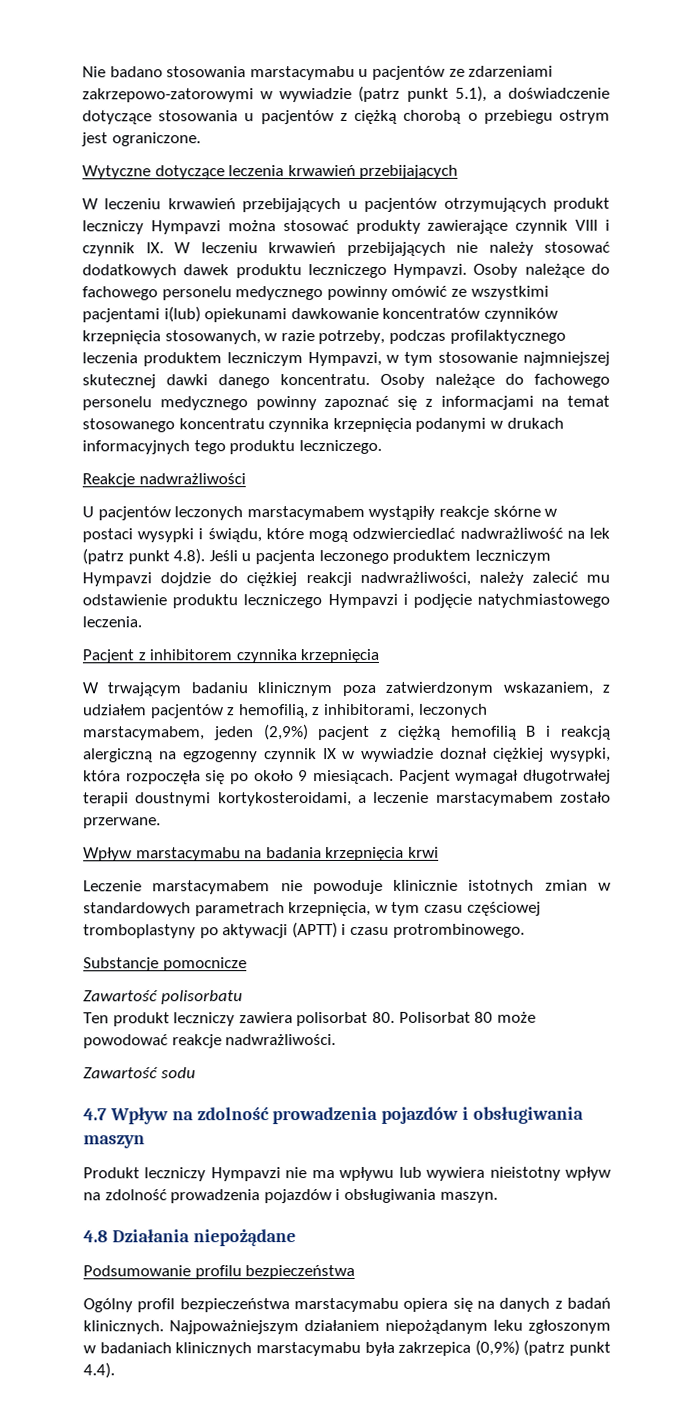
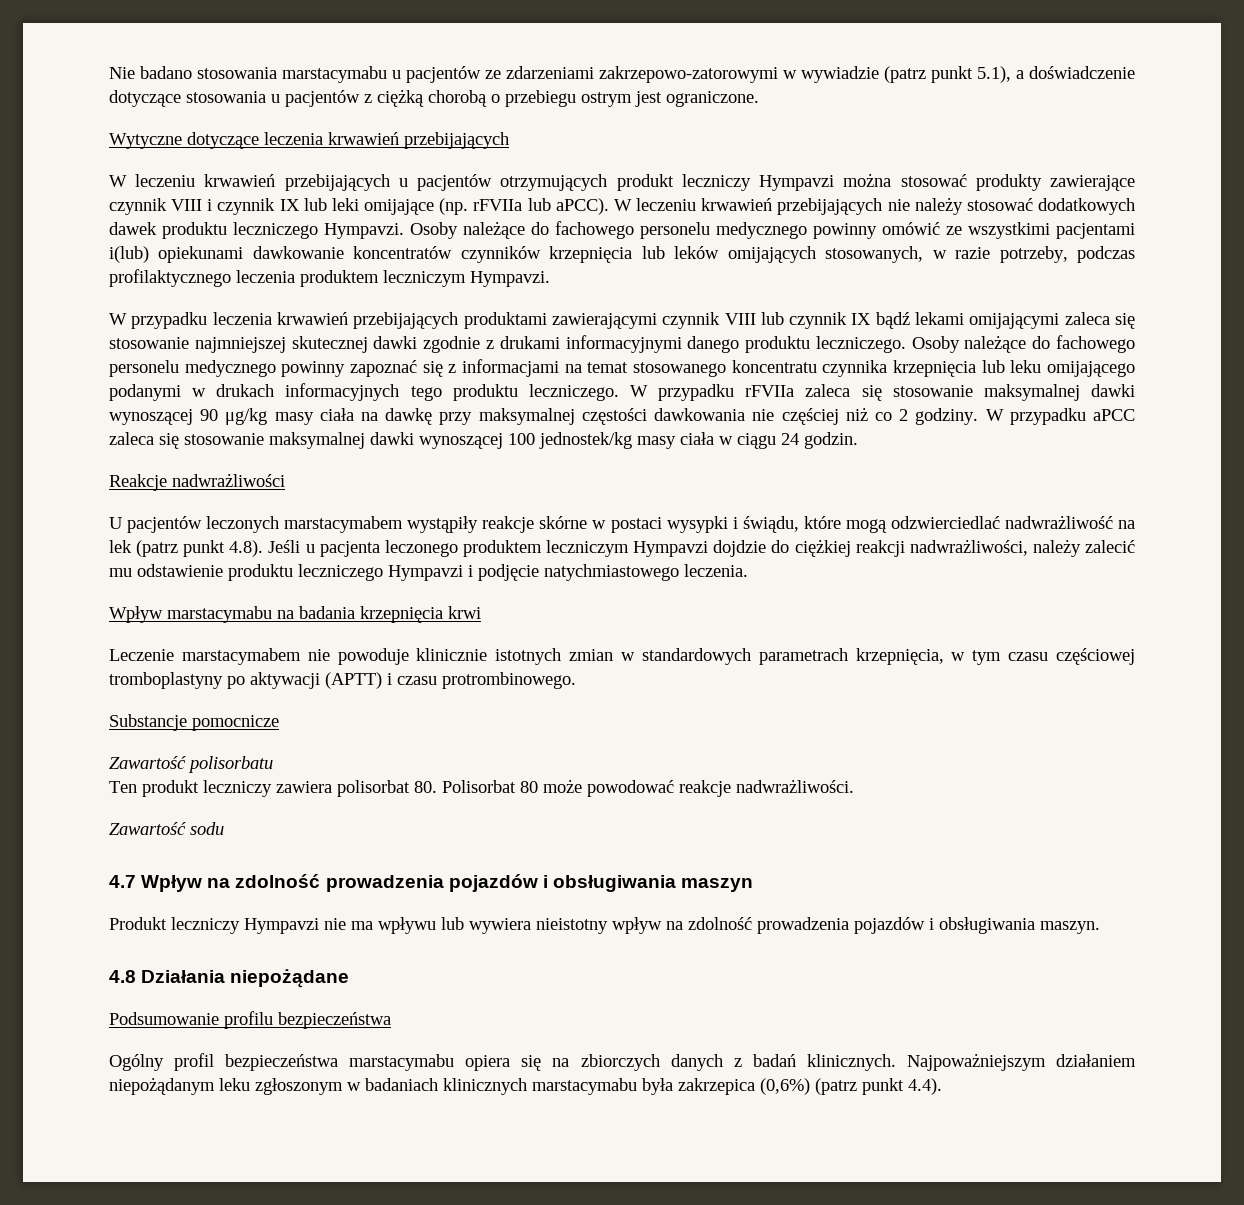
- W leczeniu krwawień przebijających u pacjentów otrzymujących produkt leczniczy Hympavzi można stosować produkty zawierające czynnik VIII i czynnik IX. W leczeniu krwawień przebijających nie należy stosować dodatkowych dawek produktu leczniczego Hympavzi.
+ W leczeniu krwawień przebijających u pacjentów otrzymujących produkt leczniczy Hympavzi można stosować produkty zawierające czynnik VIII i czynnik IX lub leki omijające (np. rFVIIa lub aPCC). W leczeniu krwawień przebijających nie należy stosować dodatkowych dawek produktu leczniczego Hympavzi.
- Osoby należące do fachowego personelu medycznego powinny omówić ze wszystkimi pacjentami i(lub) opiekunami dawkowanie koncentratów czynników krzepnięcia stosowanych, w razie potrzeby, podczas profilaktycznego leczenia produktem leczniczym Hympavzi, w tym stosowanie najmniejszej skutecznej dawki danego koncentratu.
+ Osoby należące do fachowego personelu medycznego powinny omówić ze wszystkimi pacjentami i(lub) opiekunami dawkowanie koncentratów czynników krzepnięcia lub leków omijających stosowanych, w razie potrzeby, podczas profilaktycznego leczenia produktem leczniczym Hympavzi.
+ W przypadku leczenia krwawień przebijających produktami zawierającymi czynnik VIII lub czynnik IX bądź lekami omijającymi zaleca się stosowanie najmniejszej skutecznej dawki zgodnie z drukami informacyjnymi danego produktu leczniczego.
- Osoby należące do fachowego personelu medycznego powinny zapoznać się z informacjami na temat stosowanego koncentratu czynnika krzepnięcia podanymi w drukach informacyjnych tego produktu leczniczego.
+ Osoby należące do fachowego personelu medycznego powinny zapoznać się z informacjami na temat stosowanego koncentratu czynnika krzepnięcia lub leku omijającego podanymi w drukach informacyjnych tego produktu leczniczego. W przypadku rFVIIa zaleca się stosowanie maksymalnej dawki wynoszącej 90 μg/kg masy ciała na dawkę przy maksymalnej częstości dawkowania nie częściej niż co 2 godziny. W przypadku aPCC zaleca się stosowanie maksymalnej dawki wynoszącej 100 jednostek/kg masy ciała w ciągu 24 godzin.
- Pacjent z inhibitorem czynnika krzepnięcia
- W trwającym badaniu klinicznym poza zatwierdzonym wskazaniem, z udziałem pacjentów z hemofilią, z inhibitorami, leczonych marstacymabem, jeden (2,9%) pacjent z ciężką hemofilią B i reakcją alergiczną na egzogenny czynnik IX w wywiadzie doznał ciężkiej wysypki, która rozpoczęła się po około 9 miesiącach. Pacjent wymagał długotrwałej terapii doustnymi kortykosteroidami, a leczenie marstacymabem zostało przerwane.
- Ogólny profil bezpieczeństwa marstacymabu opiera się na danych z badań klinicznych.
+ Ogólny profil bezpieczeństwa marstacymabu opiera się na zbiorczych danych z badań klinicznych.
- Najpoważniejszym działaniem niepożądanym leku zgłoszonym w badaniach klinicznych marstacymabu była zakrzepica (0,9%) (patrz punkt 4.4).
+ Najpoważniejszym działaniem niepożądanym leku zgłoszonym w badaniach klinicznych marstacymabu była zakrzepica (0,6%) (patrz punkt 4.4).

